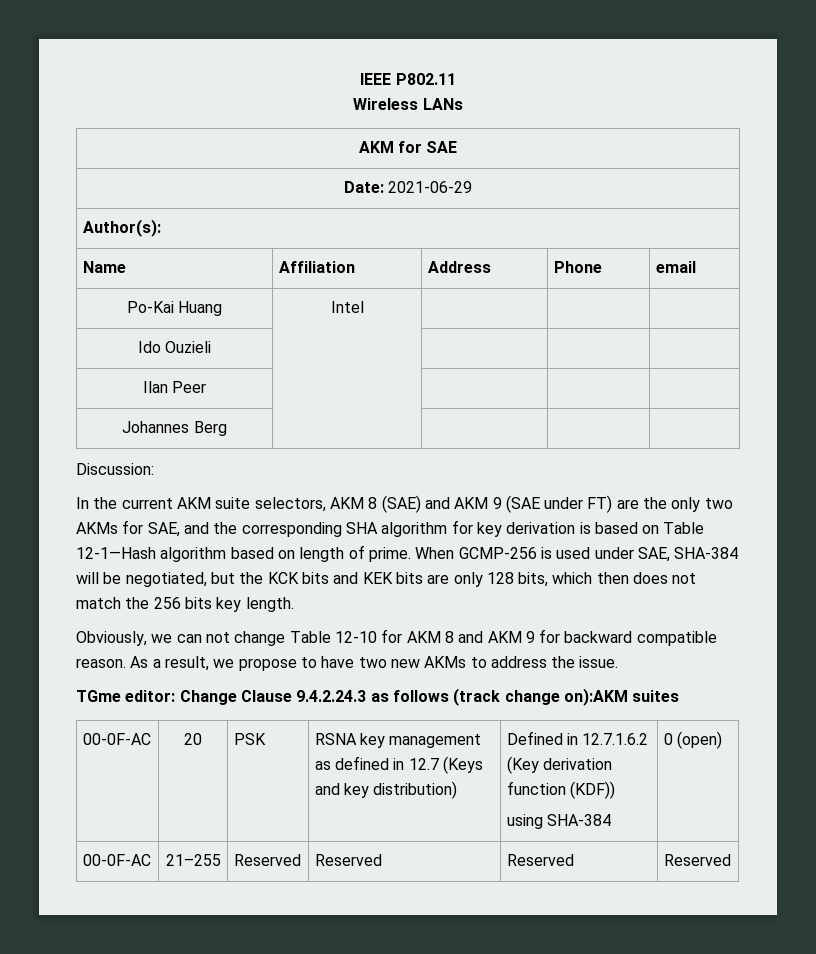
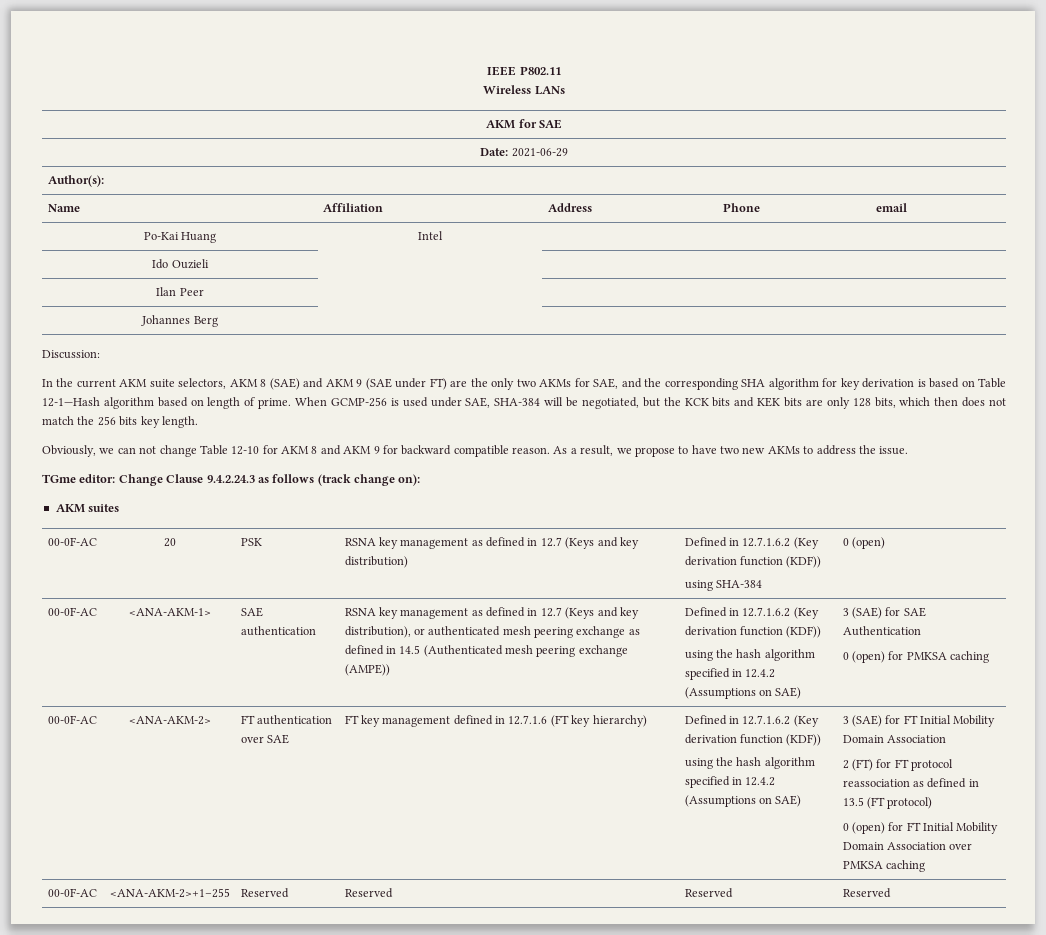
- TGme editor: Change Clause 9.4.2.24.3 as follows (track change on):AKM suites
+ TGme editor: Change Clause 9.4.2.24.3 as follows (track change on):
+ AKM suites
- 21–255 | Reserved | Reserved | Reserved | Reserved
+ <ANA-AKM-1> | SAE authentication | RSNA key management as defined in 12.7 (Keys and key distribution), or authenticated mesh peering exchange as defined in 14.5 (Authenticated mesh peering exchange (AMPE)) | Defined in 12.7.1.6.2 (Key derivation function (KDF))
+ using the hash algorithm specified in 12.4.2 (Assumptions on SAE) | 3 (SAE) for SAE Authentication
+ 0 (open) for PMKSA caching
+ 00-0F-AC | <ANA-AKM-2> | FT authentication over SAE | FT key management defined in 12.7.1.6 (FT key hierarchy) | Defined in 12.7.1.6.2 (Key derivation function (KDF))
+ using the hash algorithm specified in 12.4.2 (Assumptions on SAE) | 3 (SAE) for FT Initial Mobility Domain Association
+ 2 (FT) for FT protocol reassociation as defined in 13.5 (FT protocol)
+ 0 (open) for FT Initial Mobility Domain Association over PMKSA caching
+ 00-0F-AC | <ANA-AKM-2>+1–255 | Reserved | Reserved | Reserved | Reserved

